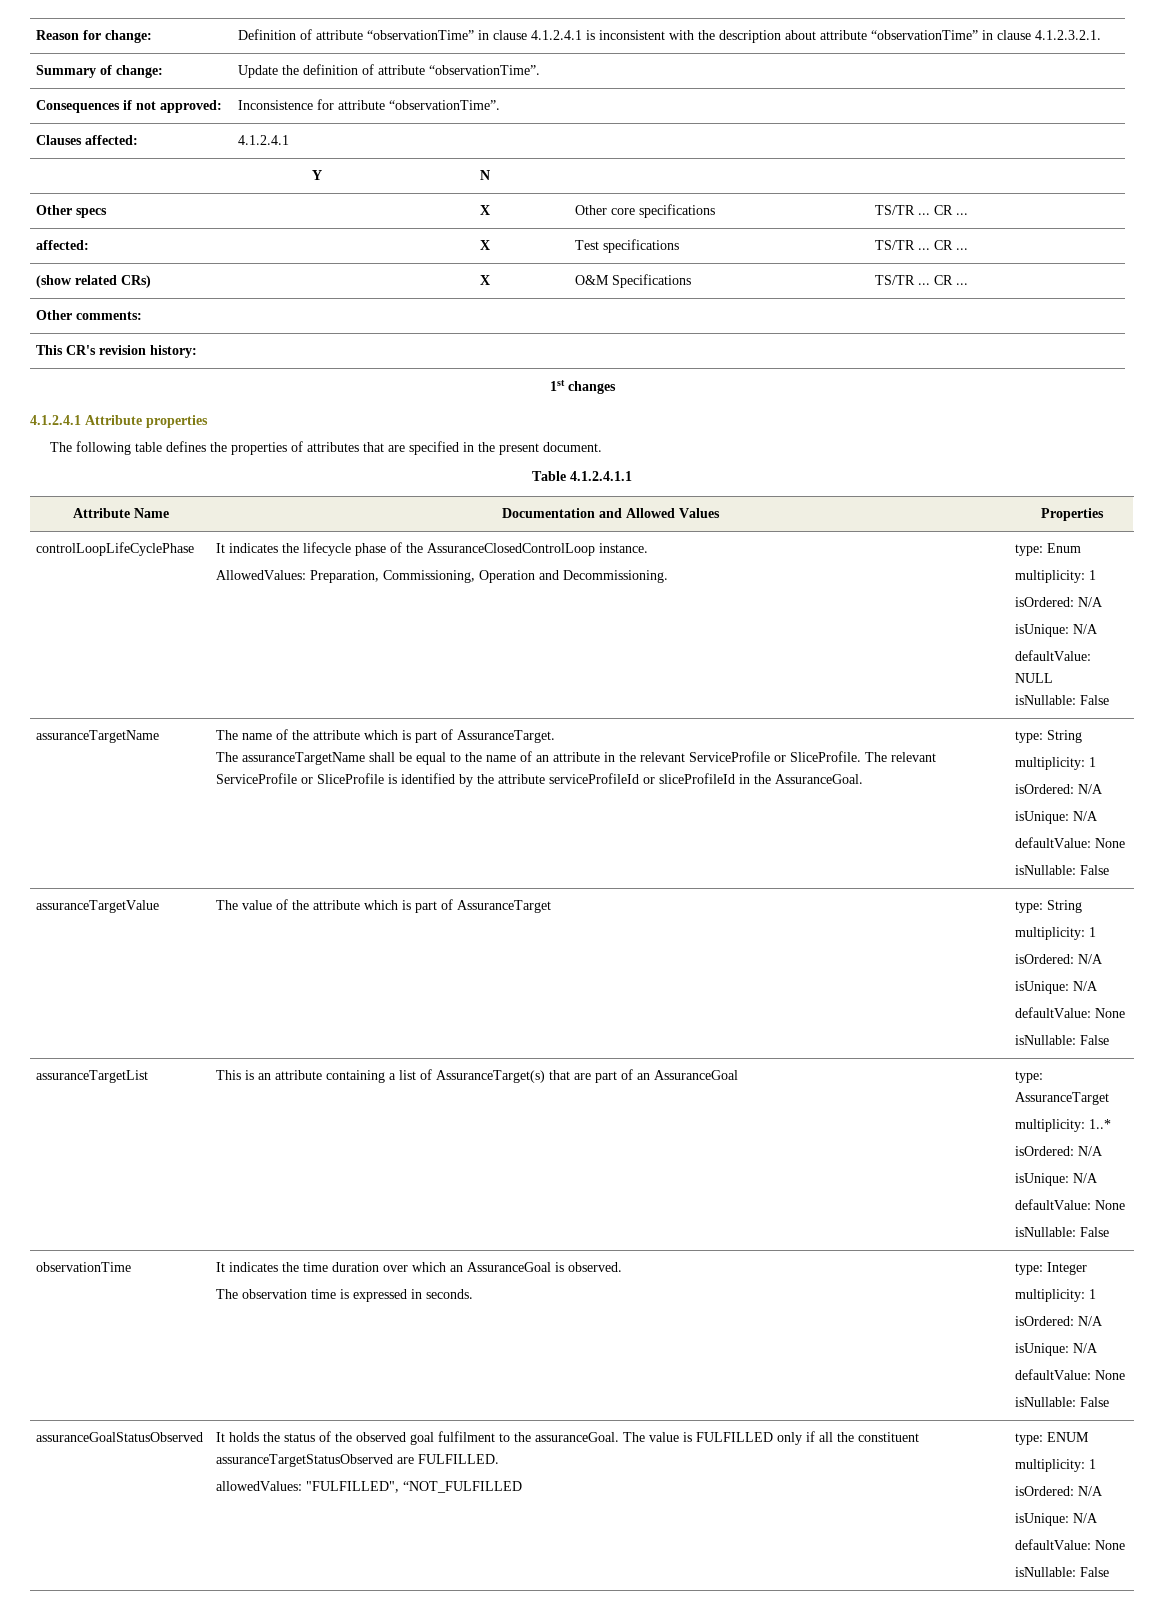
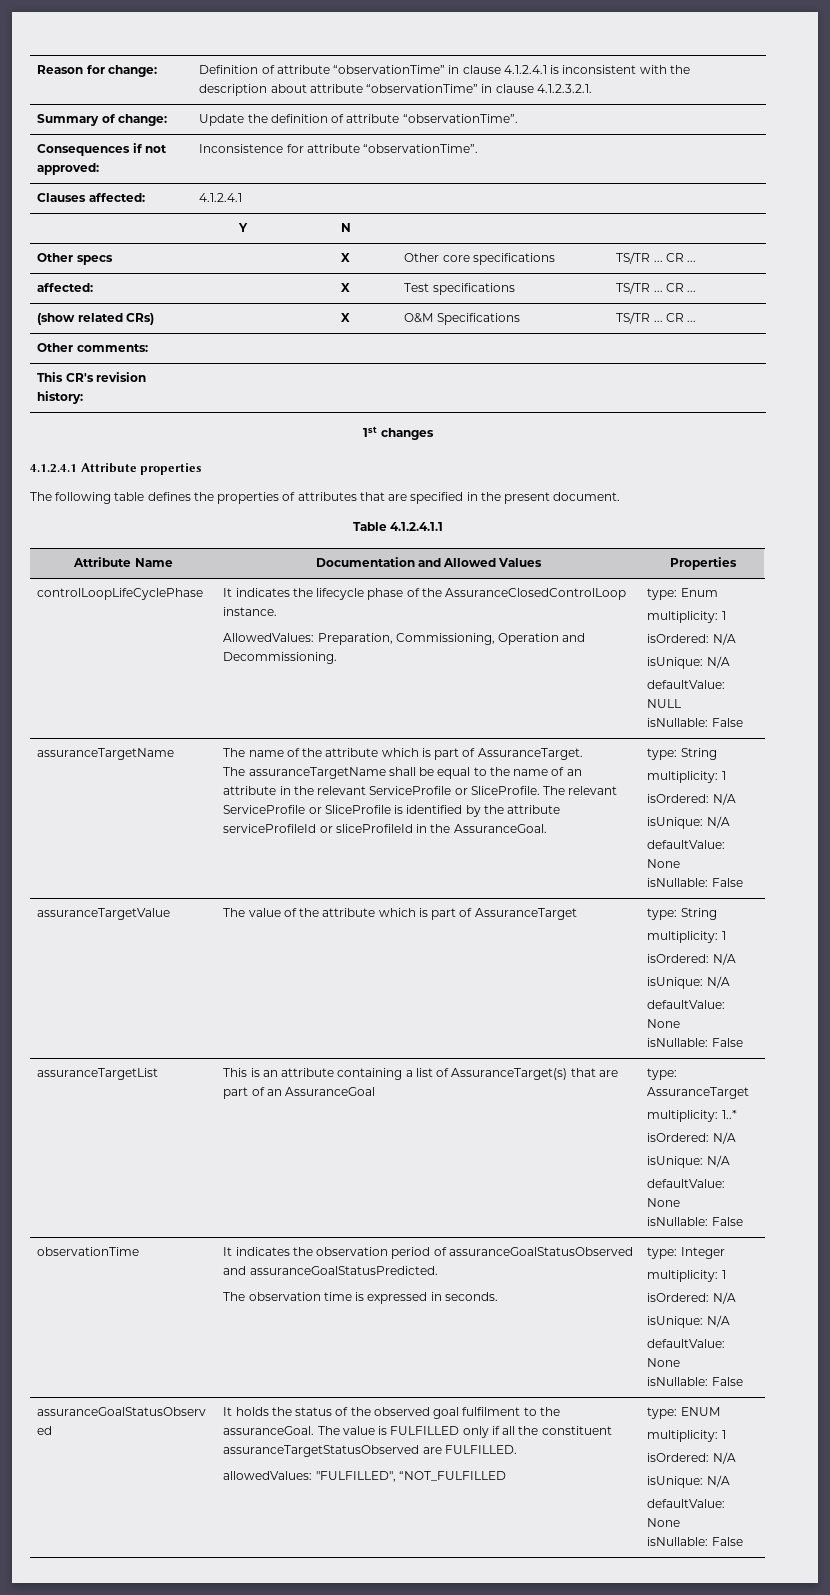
- observationTime | It indicates the time duration over which an AssuranceGoal is observed.
+ observationTime | It indicates the observation period of assuranceGoalStatusObserved and assuranceGoalStatusPredicted.

